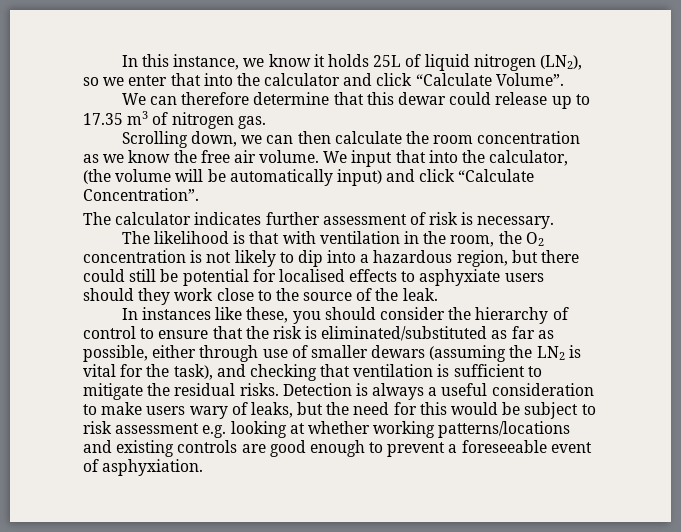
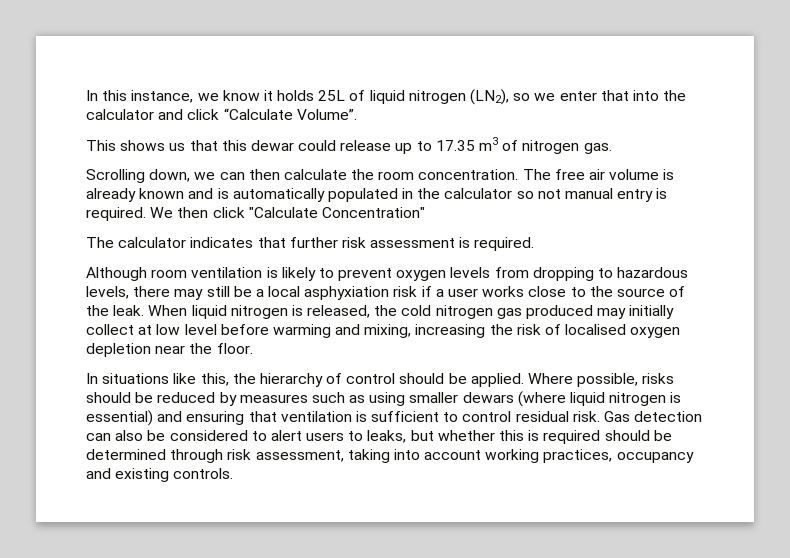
- We can therefore determine that this dewar could release up to 17.35 m3 of nitrogen gas.
+ This shows us that this dewar could release up to 17.35 m3 of nitrogen gas.
- Scrolling down, we can then calculate the room concentration as we know the free air volume. We input that into the calculator, (the volume will be automatically input) and click “Calculate Concentration”.
+ Scrolling down, we can then calculate the room concentration. The free air volume is already known and is automatically populated in the calculator so not manual entry is required. We then click "Calculate Concentration"
- The calculator indicates further assessment of risk is necessary.
- The likelihood is that with ventilation in the room, the O2 concentration is not likely to dip into a hazardous region, but there could still be potential for localised effects to asphyxiate users should they work close to the source of the leak.
- In instances like these, you should consider the hierarchy of control to ensure that the risk is eliminated/substituted as far as possible, either through use of smaller dewars (assuming the LN2 is vital for the task), and checking that ventilation is sufficient to mitigate the residual risks. Detection is always a useful consideration to make users wary of leaks, but the need for this would be subject to risk assessment e.g. looking at whether working patterns/locations and existing controls are good enough to prevent a foreseeable event of asphyxiation.
+ The calculator indicates that further risk assessment is required.
+ Although room ventilation is likely to prevent oxygen levels from dropping to hazardous levels, there may still be a local asphyxiation risk if a user works close to the source of the leak. When liquid nitrogen is released, the cold nitrogen gas produced may initially collect at low level before warming and mixing, increasing the risk of localised oxygen depletion near the floor.
+ In situations like this, the hierarchy of control should be applied. Where possible, risks should be reduced by measures such as using smaller dewars (where liquid nitrogen is essential) and ensuring that ventilation is sufficient to control residual risk. Gas detection can also be considered to alert users to leaks, but whether this is required should be determined through risk assessment, taking into account working practices, occupancy and existing controls.

